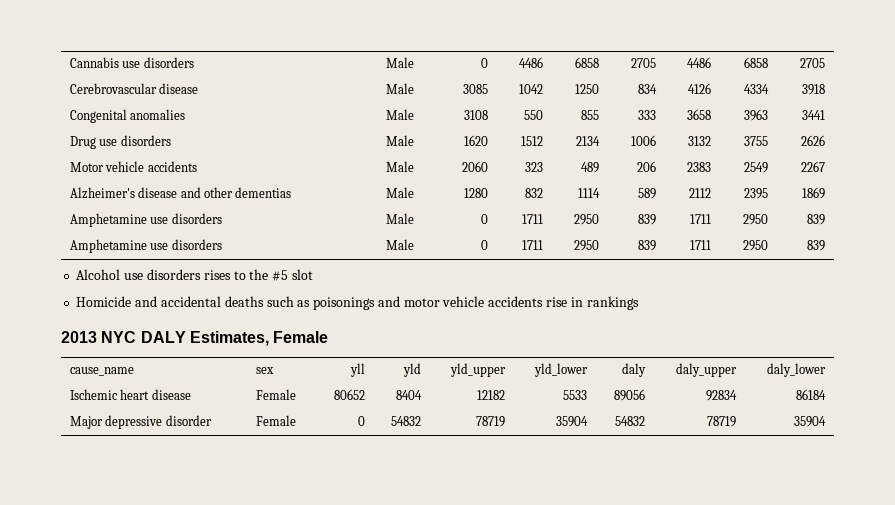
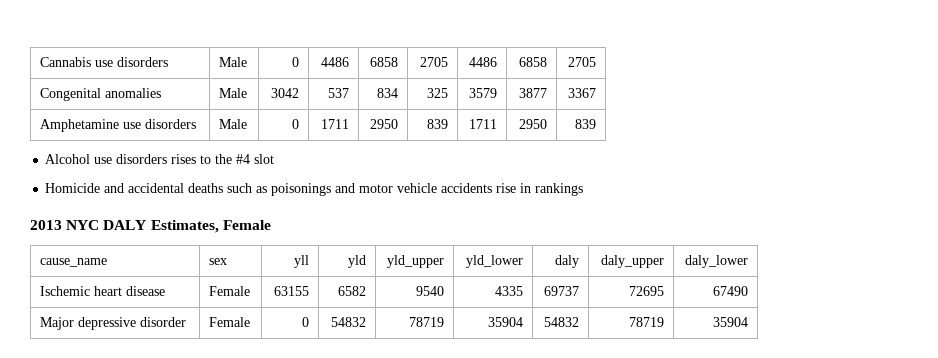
- Cerebrovascular disease | Male | 3085 | 1042 | 1250 | 834 | 4126 | 4334 | 3918
- Congenital anomalies | Male | 3108 | 550 | 855 | 333 | 3658 | 3963 | 3441
- Drug use disorders | Male | 1620 | 1512 | 2134 | 1006 | 3132 | 3755 | 2626
- Motor vehicle accidents | Male | 2060 | 323 | 489 | 206 | 2383 | 2549 | 2267
- Alzheimer's disease and other dementias | Male | 1280 | 832 | 1114 | 589 | 2112 | 2395 | 1869
- Amphetamine use disorders | Male | 0 | 1711 | 2950 | 839 | 1711 | 2950 | 839
+ Congenital anomalies | Male | 3042 | 537 | 834 | 325 | 3579 | 3877 | 3367
- Alcohol use disorders rises to the #5 slot
+ Alcohol use disorders rises to the #4 slot
- Ischemic heart disease | Female | 80652 | 8404 | 12182 | 5533 | 89056 | 92834 | 86184
+ Ischemic heart disease | Female | 63155 | 6582 | 9540 | 4335 | 69737 | 72695 | 67490

